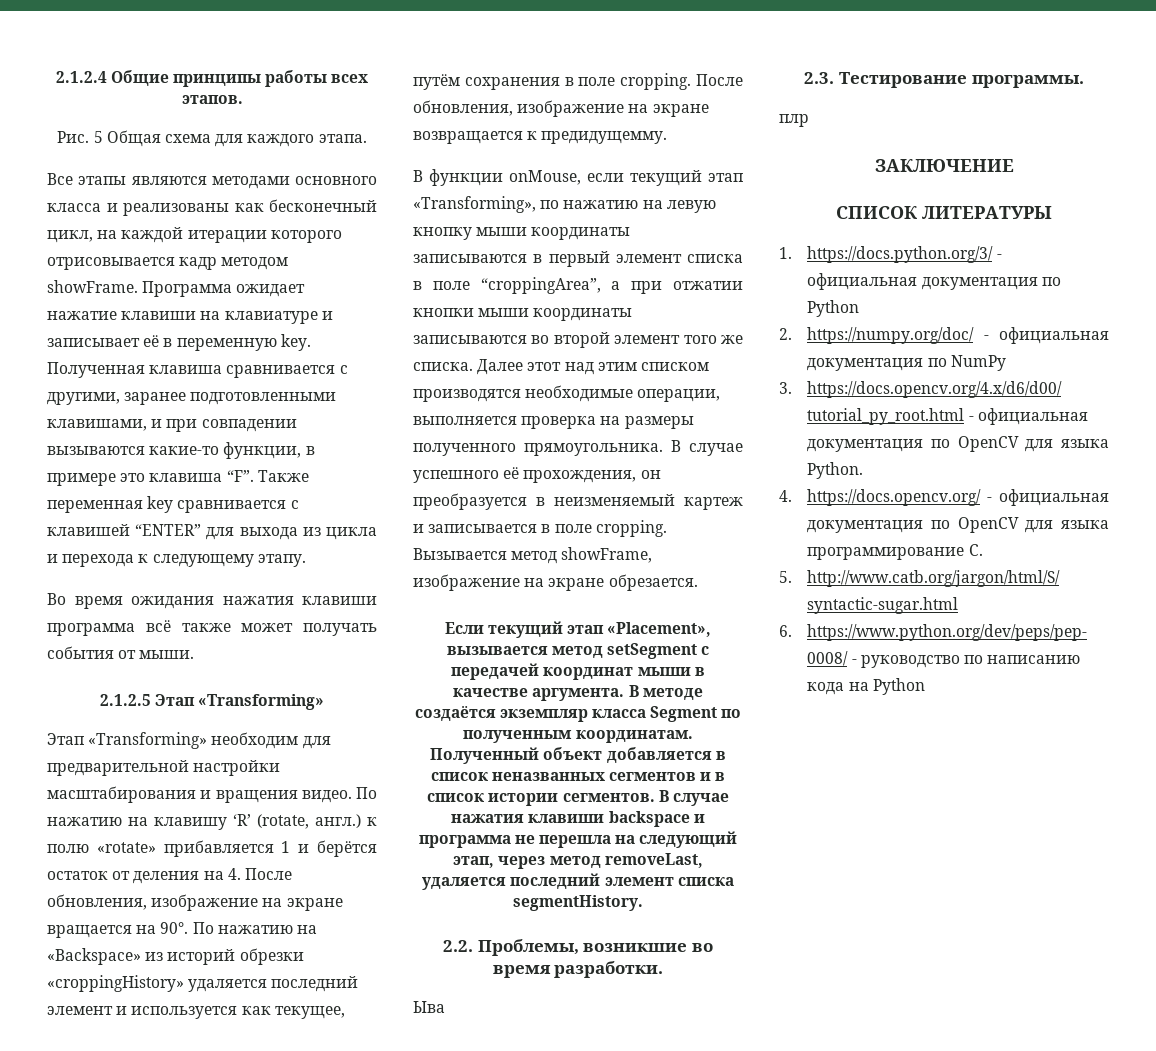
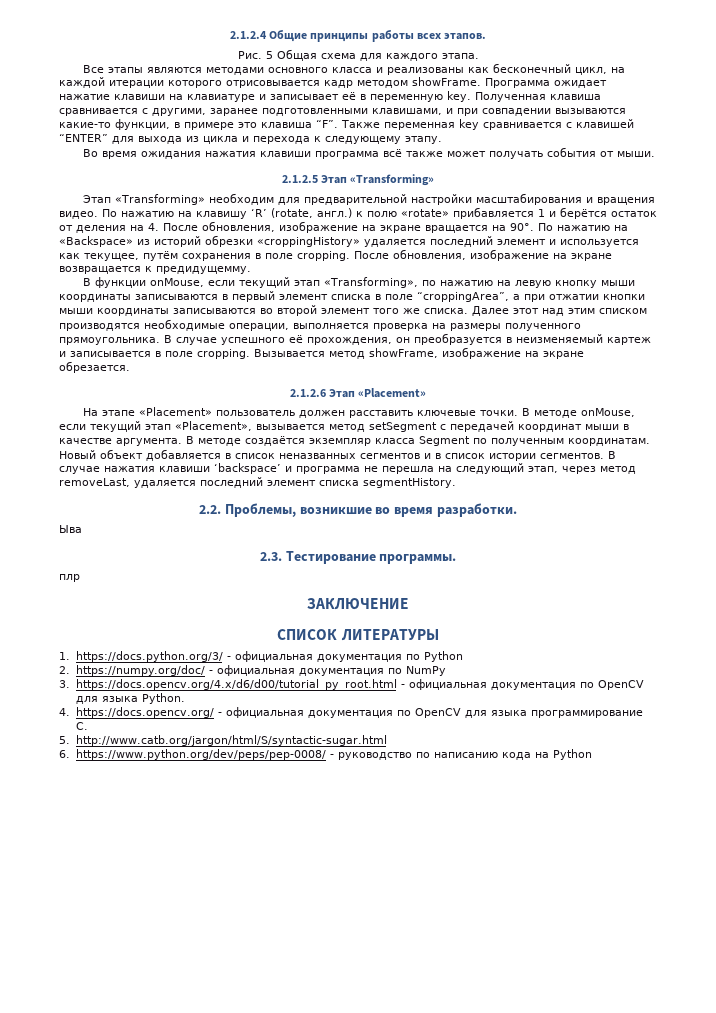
- Если текущий этап «Placement», вызывается метод setSegment с передачей координат мыши в качестве аргумента.
+ 2.1.2.6 Этап «Placement»
+ На этапе «Placement» пользователь должен расставить ключевые точки. В методе onMouse, если текущий этап «Placement», вызывается метод setSegment с передачей координат мыши в качестве аргумента.
- Полученный объект добавляется в список неназванных сегментов и в список истории сегментов.
+ Новый объект добавляется в список неназванных сегментов и в список истории сегментов.
- В случае нажатия клавиши backspace и программа не перешла на следующий этап, через метод removeLast, удаляется последний элемент списка segmentHistory.
+ В случае нажатия клавиши ‘backspace’ и программа не перешла на следующий этап, через метод removeLast, удаляется последний элемент списка segmentHistory.

